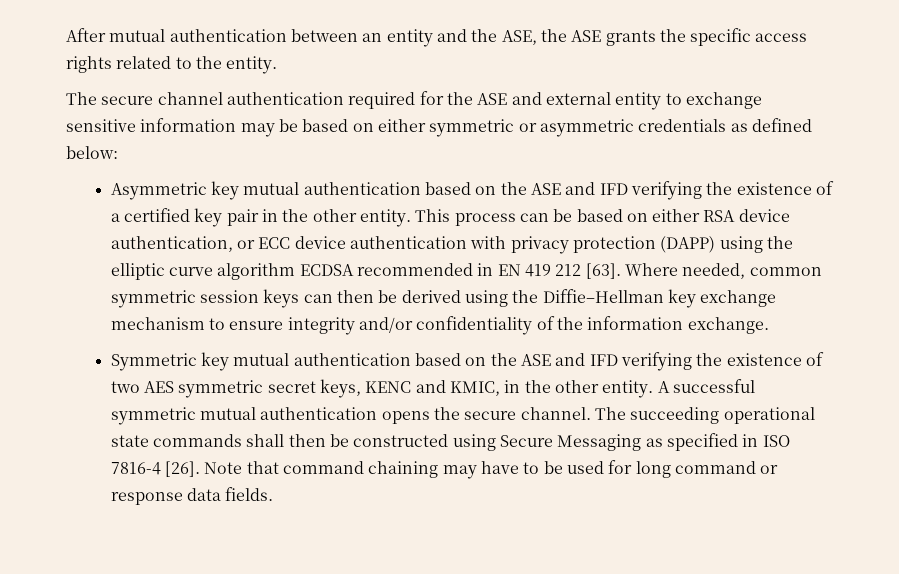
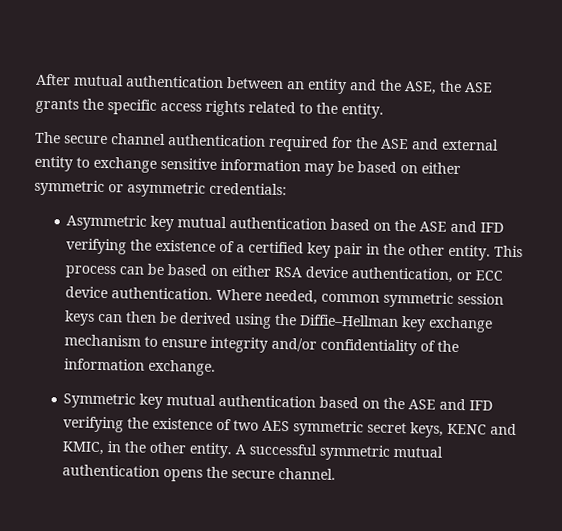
- The secure channel authentication required for the ASE and external entity to exchange sensitive information may be based on either symmetric or asymmetric credentials as defined below:
+ The secure channel authentication required for the ASE and external entity to exchange sensitive information may be based on either symmetric or asymmetric credentials:
- This process can be based on either RSA device authentication, or ECC device authentication with privacy protection (DAPP) using the elliptic curve algorithm ECDSA recommended in EN 419 212 [63].
+ This process can be based on either RSA device authentication, or ECC device authentication.
- The succeeding operational state commands shall then be constructed using Secure Messaging as specified in ISO 7816-4 [26]. Note that command chaining may have to be used for long command or response data fields.

